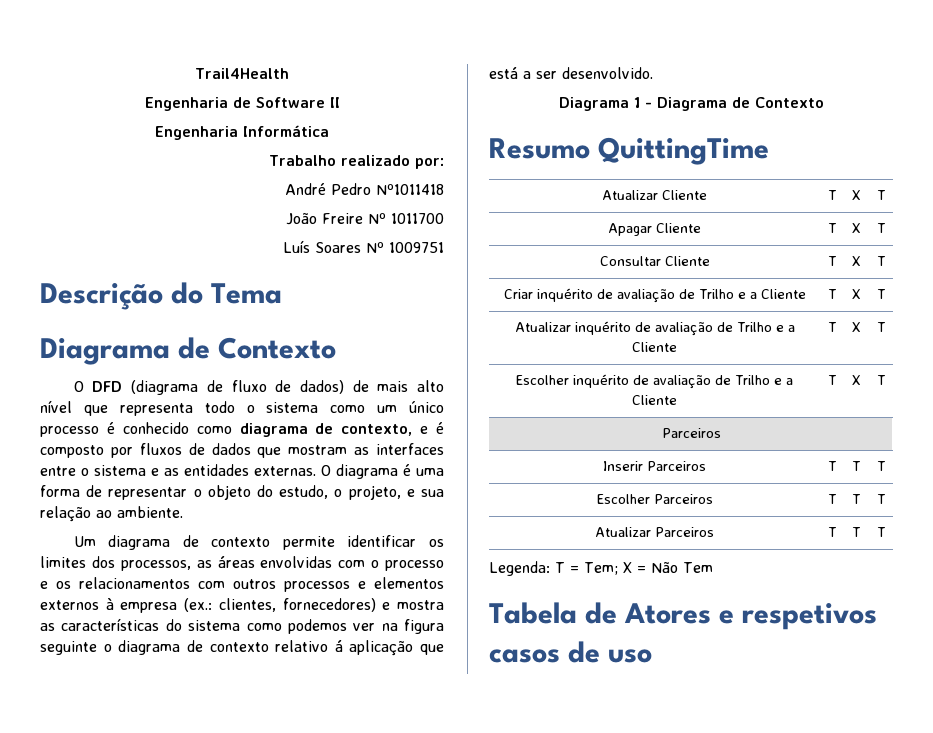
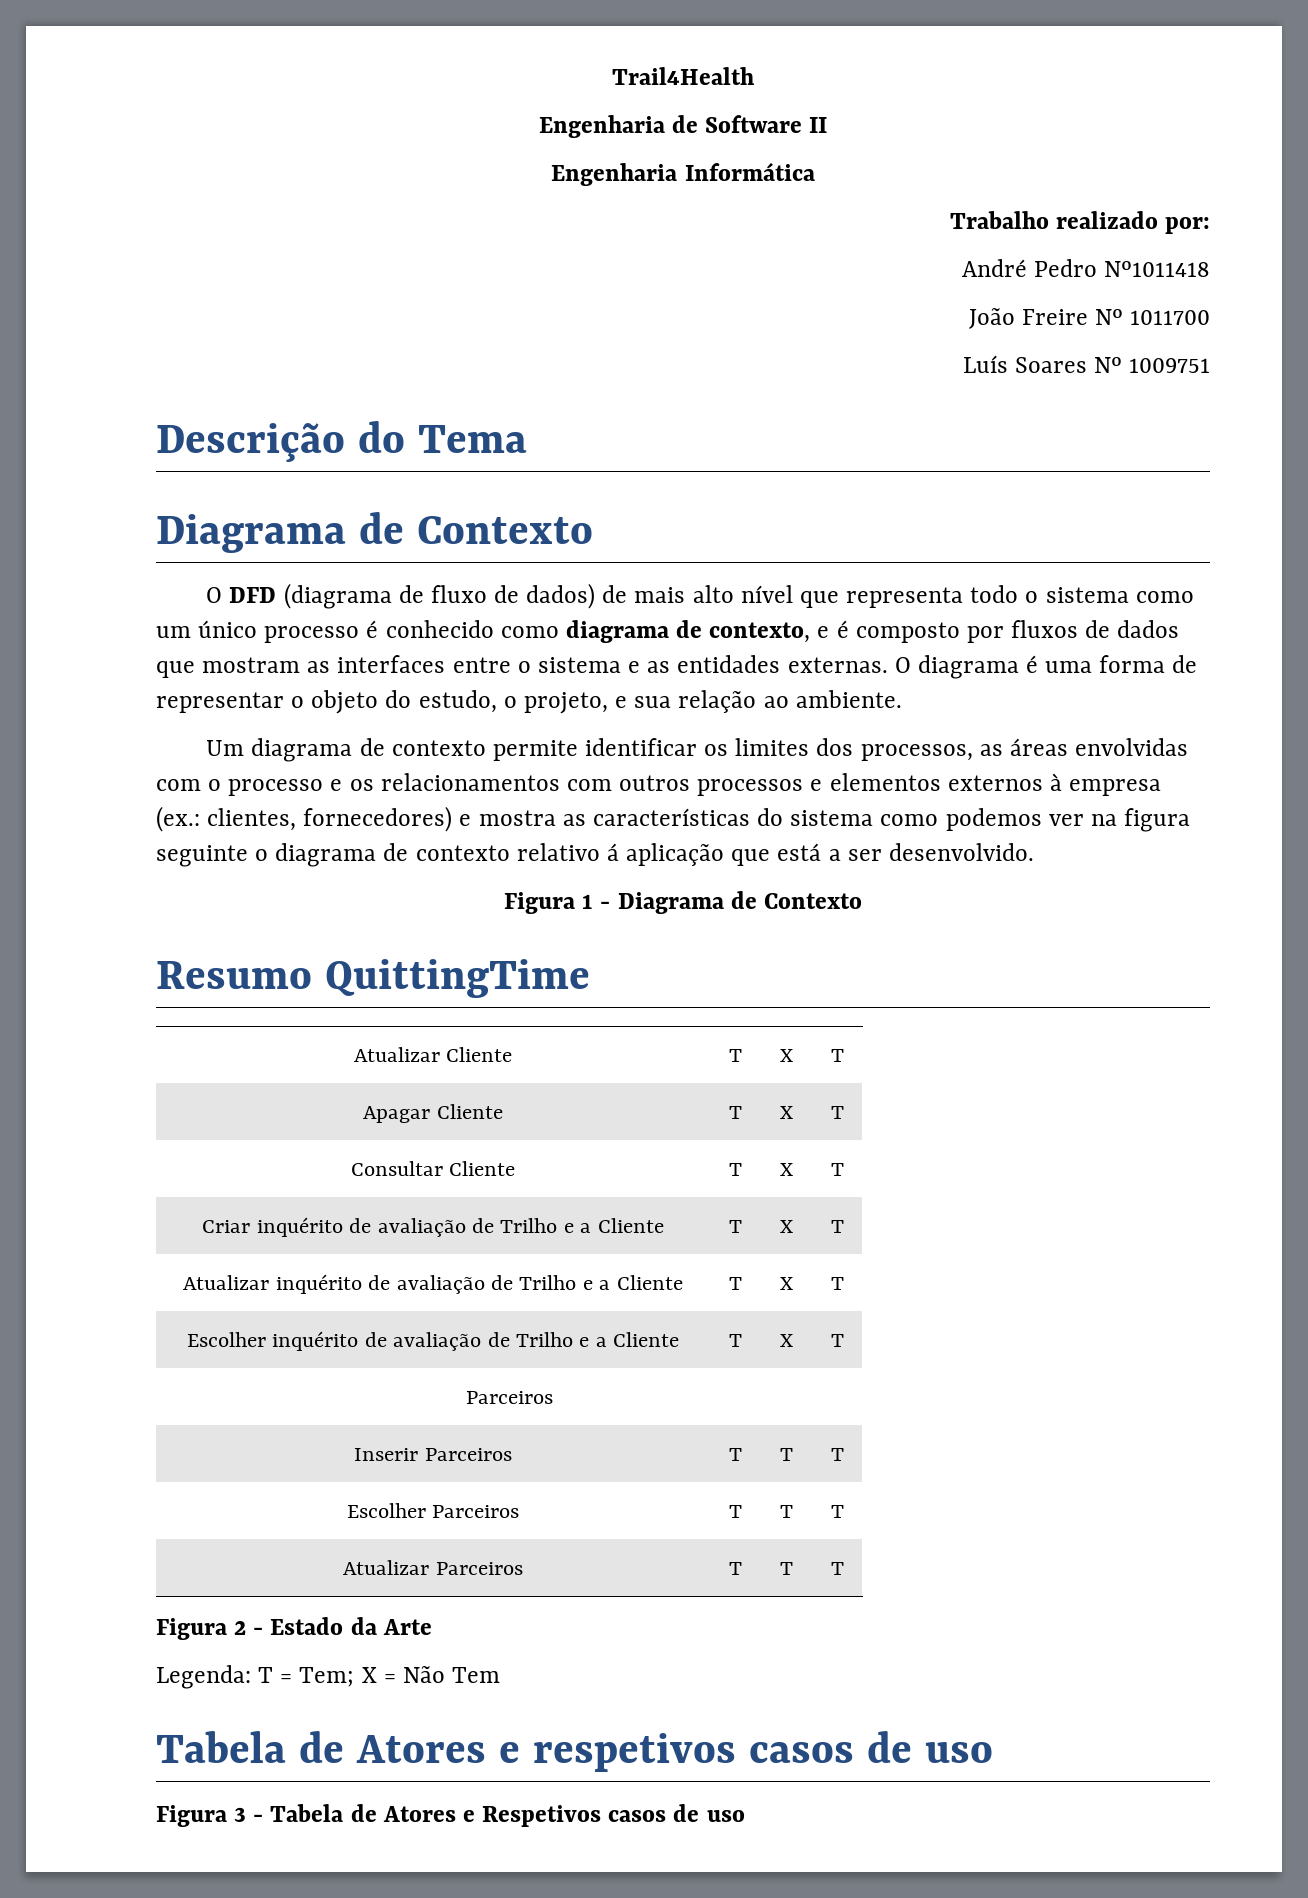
- Diagrama 1 - Diagrama de Contexto
+ Figura 1 - Diagrama de Contexto
+ Figura 2 - Estado da Arte
+ Figura 3 - Tabela de Atores e Respetivos casos de uso

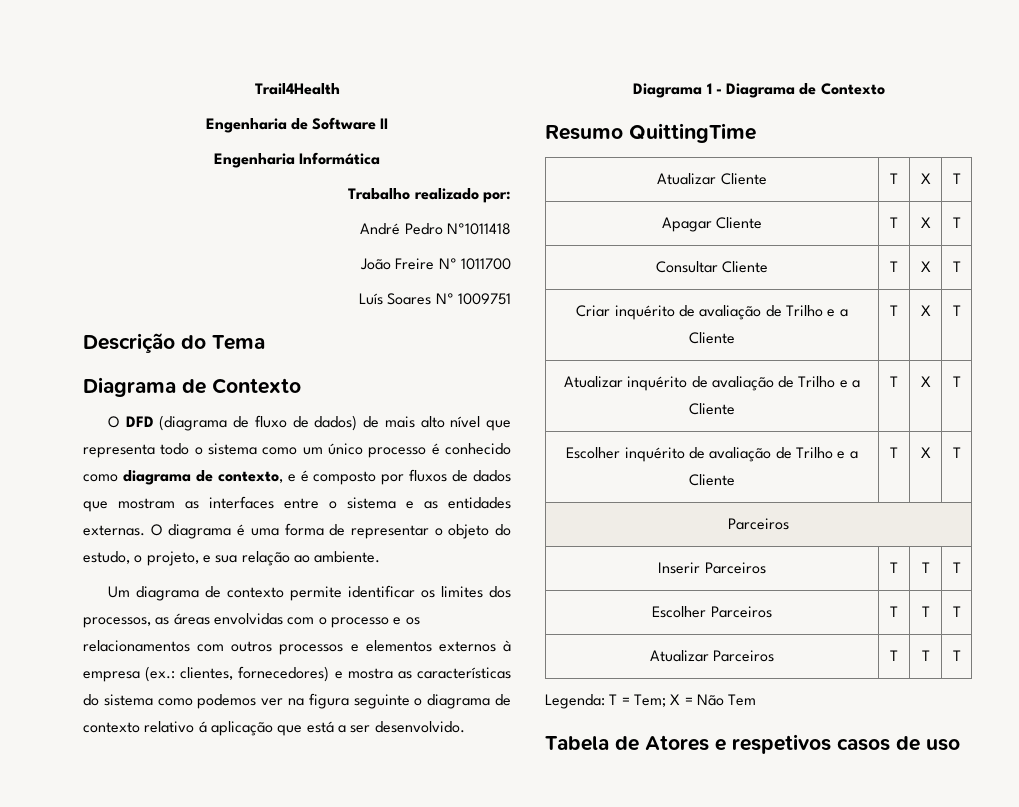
- Figura 1 - Diagrama de Contexto
+ Diagrama 1 - Diagrama de Contexto
- Figura 2 - Estado da Arte
- Figura 3 - Tabela de Atores e Respetivos casos de uso

